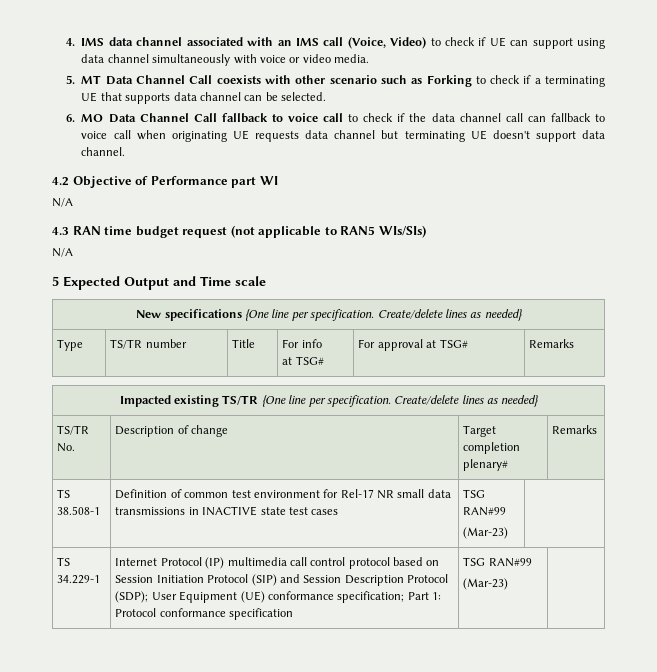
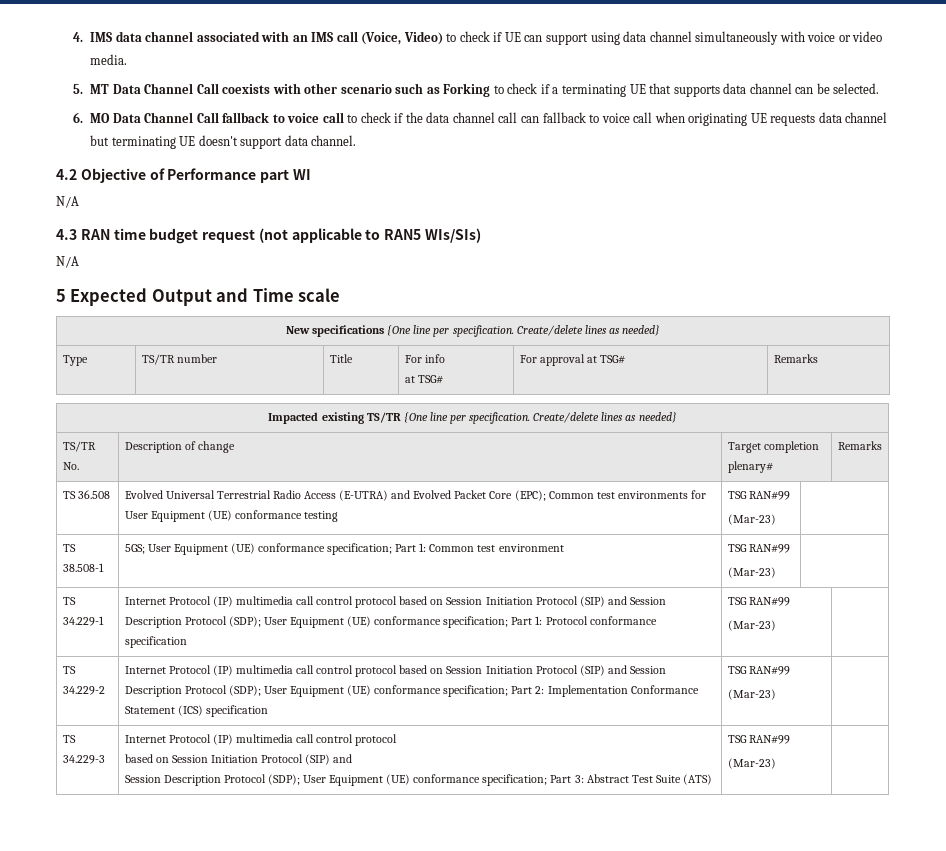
- TS 38.508-1 | Definition of common test environment for Rel-17 NR small data transmissions in INACTIVE state test cases | TSG RAN#99
+ TS 36.508 | Evolved Universal Terrestrial Radio Access (E-UTRA) and Evolved Packet Core (EPC); Common test environments for User Equipment (UE) conformance testing | TSG RAN#99
+ (Mar-23) |
+ TS 38.508-1 | 5GS; User Equipment (UE) conformance specification; Part 1: Common test environment | TSG RAN#99
+ TS 34.229-2 | Internet Protocol (IP) multimedia call control protocol based on Session Initiation Protocol (SIP) and Session Description Protocol (SDP); User Equipment (UE) conformance specification; Part 2: Implementation Conformance Statement (ICS) specification | TSG RAN#99
+ (Mar-23) |
+ TS 34.229-3 | Internet Protocol (IP) multimedia call control protocol
+ based on Session Initiation Protocol (SIP) and
+ Session Description Protocol (SDP); User Equipment (UE) conformance specification; Part 3: Abstract Test Suite (ATS) | TSG RAN#99
+ (Mar-23) |

